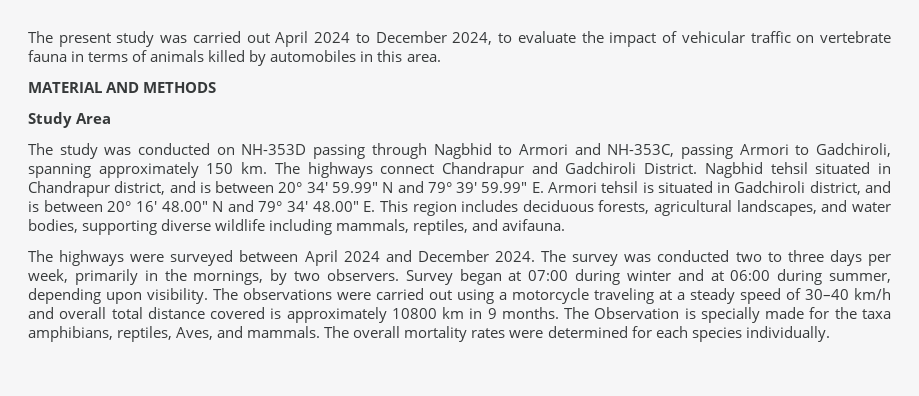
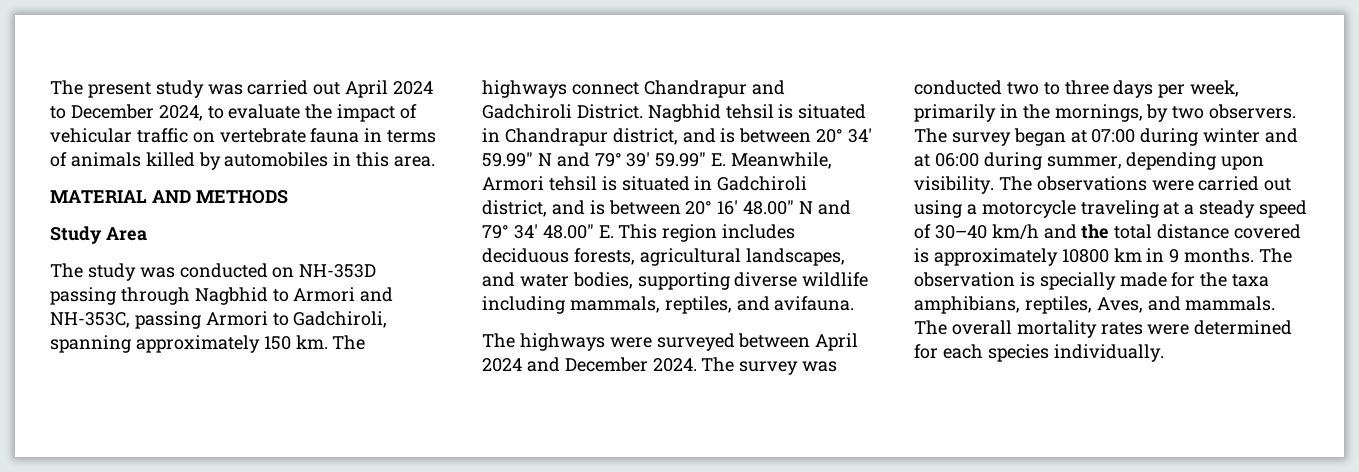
- Nagbhid tehsil situated in Chandrapur district, and is between 20° 34' 59.99" N and 79° 39' 59.99" E. Armori tehsil is situated in Gadchiroli district, and is between 20° 16' 48.00" N and 79° 34' 48.00" E. This region includes deciduous forests, agricultural landscapes, and water bodies, supporting diverse wildlife including mammals, reptiles, and avifauna.
+ Nagbhid tehsil is situated in Chandrapur district, and is between 20° 34' 59.99" N and 79° 39' 59.99" E. Meanwhile, Armori tehsil is situated in Gadchiroli district, and is between 20° 16' 48.00" N and 79° 34' 48.00" E. This region includes deciduous forests, agricultural landscapes, and water bodies, supporting diverse wildlife including mammals, reptiles, and avifauna.
- Survey began at 07:00 during winter and at 06:00 during summer, depending upon visibility.
+ The survey began at 07:00 during winter and at 06:00 during summer, depending upon visibility.
- The observations were carried out using a motorcycle traveling at a steady speed of 30–40 km/h and overall total distance covered is approximately 10800 km in 9 months.
+ The observations were carried out using a motorcycle traveling at a steady speed of 30–40 km/h and the total distance covered is approximately 10800 km in 9 months.
- The Observation is specially made for the taxa amphibians, reptiles, Aves, and mammals.
+ The observation is specially made for the taxa amphibians, reptiles, Aves, and mammals.

